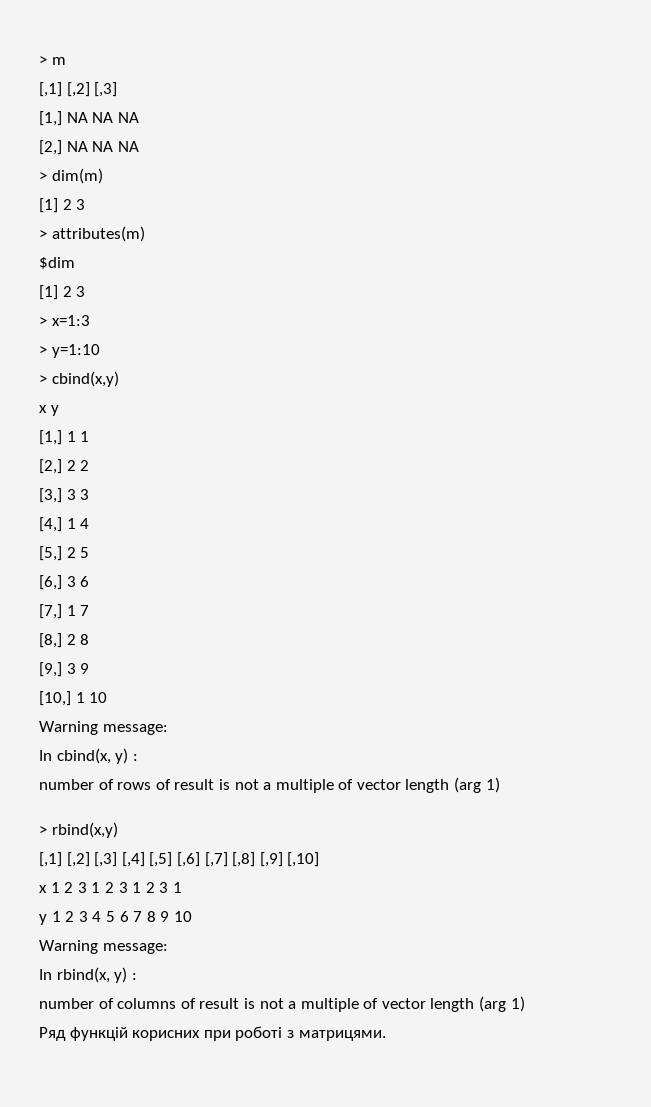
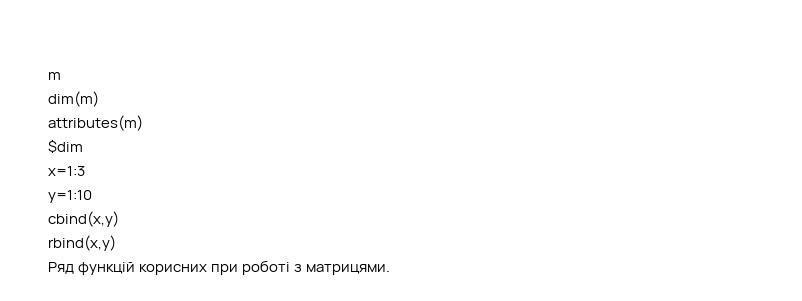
- > m
- [,1] [,2] [,3]
- [1,] NA NA NA
- [2,] NA NA NA
- > dim(m)
- [1] 2 3
- > attributes(m)
+ m
+ dim(m)
+ attributes(m)
  $dim
- [1] 2 3
- > x=1:3
+ x=1:3
- > y=1:10
+ y=1:10
- > cbind(x,y)
+ cbind(x,y)
- x y
- [1,] 1 1
- [2,] 2 2
- [3,] 3 3
- [4,] 1 4
- [5,] 2 5
- [6,] 3 6
- [7,] 1 7
- [8,] 2 8
- [9,] 3 9
- [10,] 1 10
- Warning message:
- In cbind(x, y) :
- number of rows of result is not a multiple of vector length (arg 1)
- > rbind(x,y)
- [,1] [,2] [,3] [,4] [,5] [,6] [,7] [,8] [,9] [,10]
- x 1 2 3 1 2 3 1 2 3 1
- y 1 2 3 4 5 6 7 8 9 10
- Warning message:
- In rbind(x, y) :
- number of columns of result is not a multiple of vector length (arg 1)
+ rbind(x,y)

